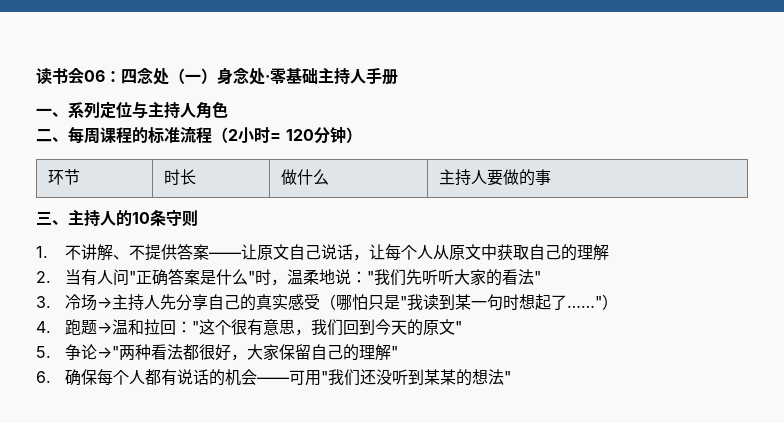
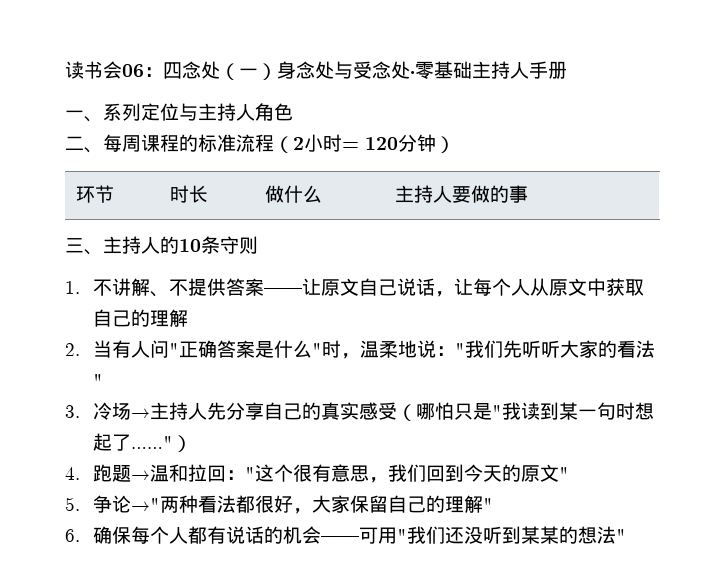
- 读书会06：四念处（一）身念处·零基础主持人手册
+ 读书会06：四念处（一）身念处与受念处·零基础主持人手册

